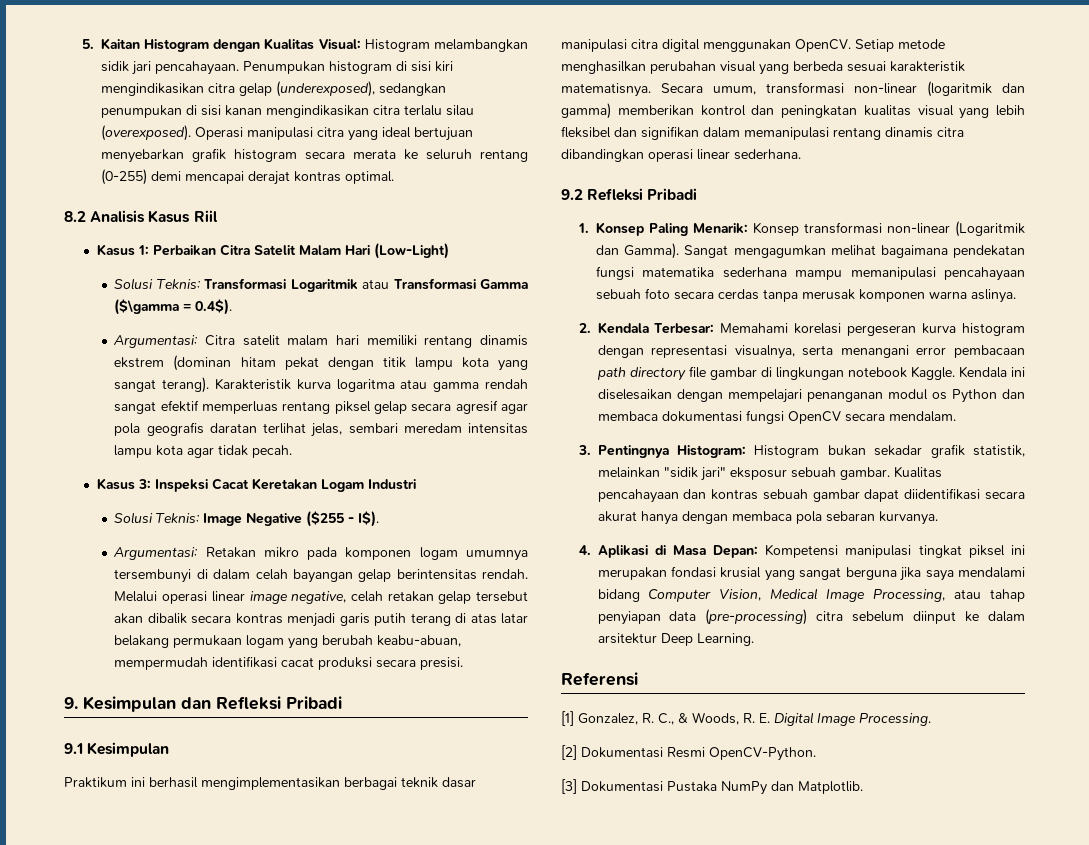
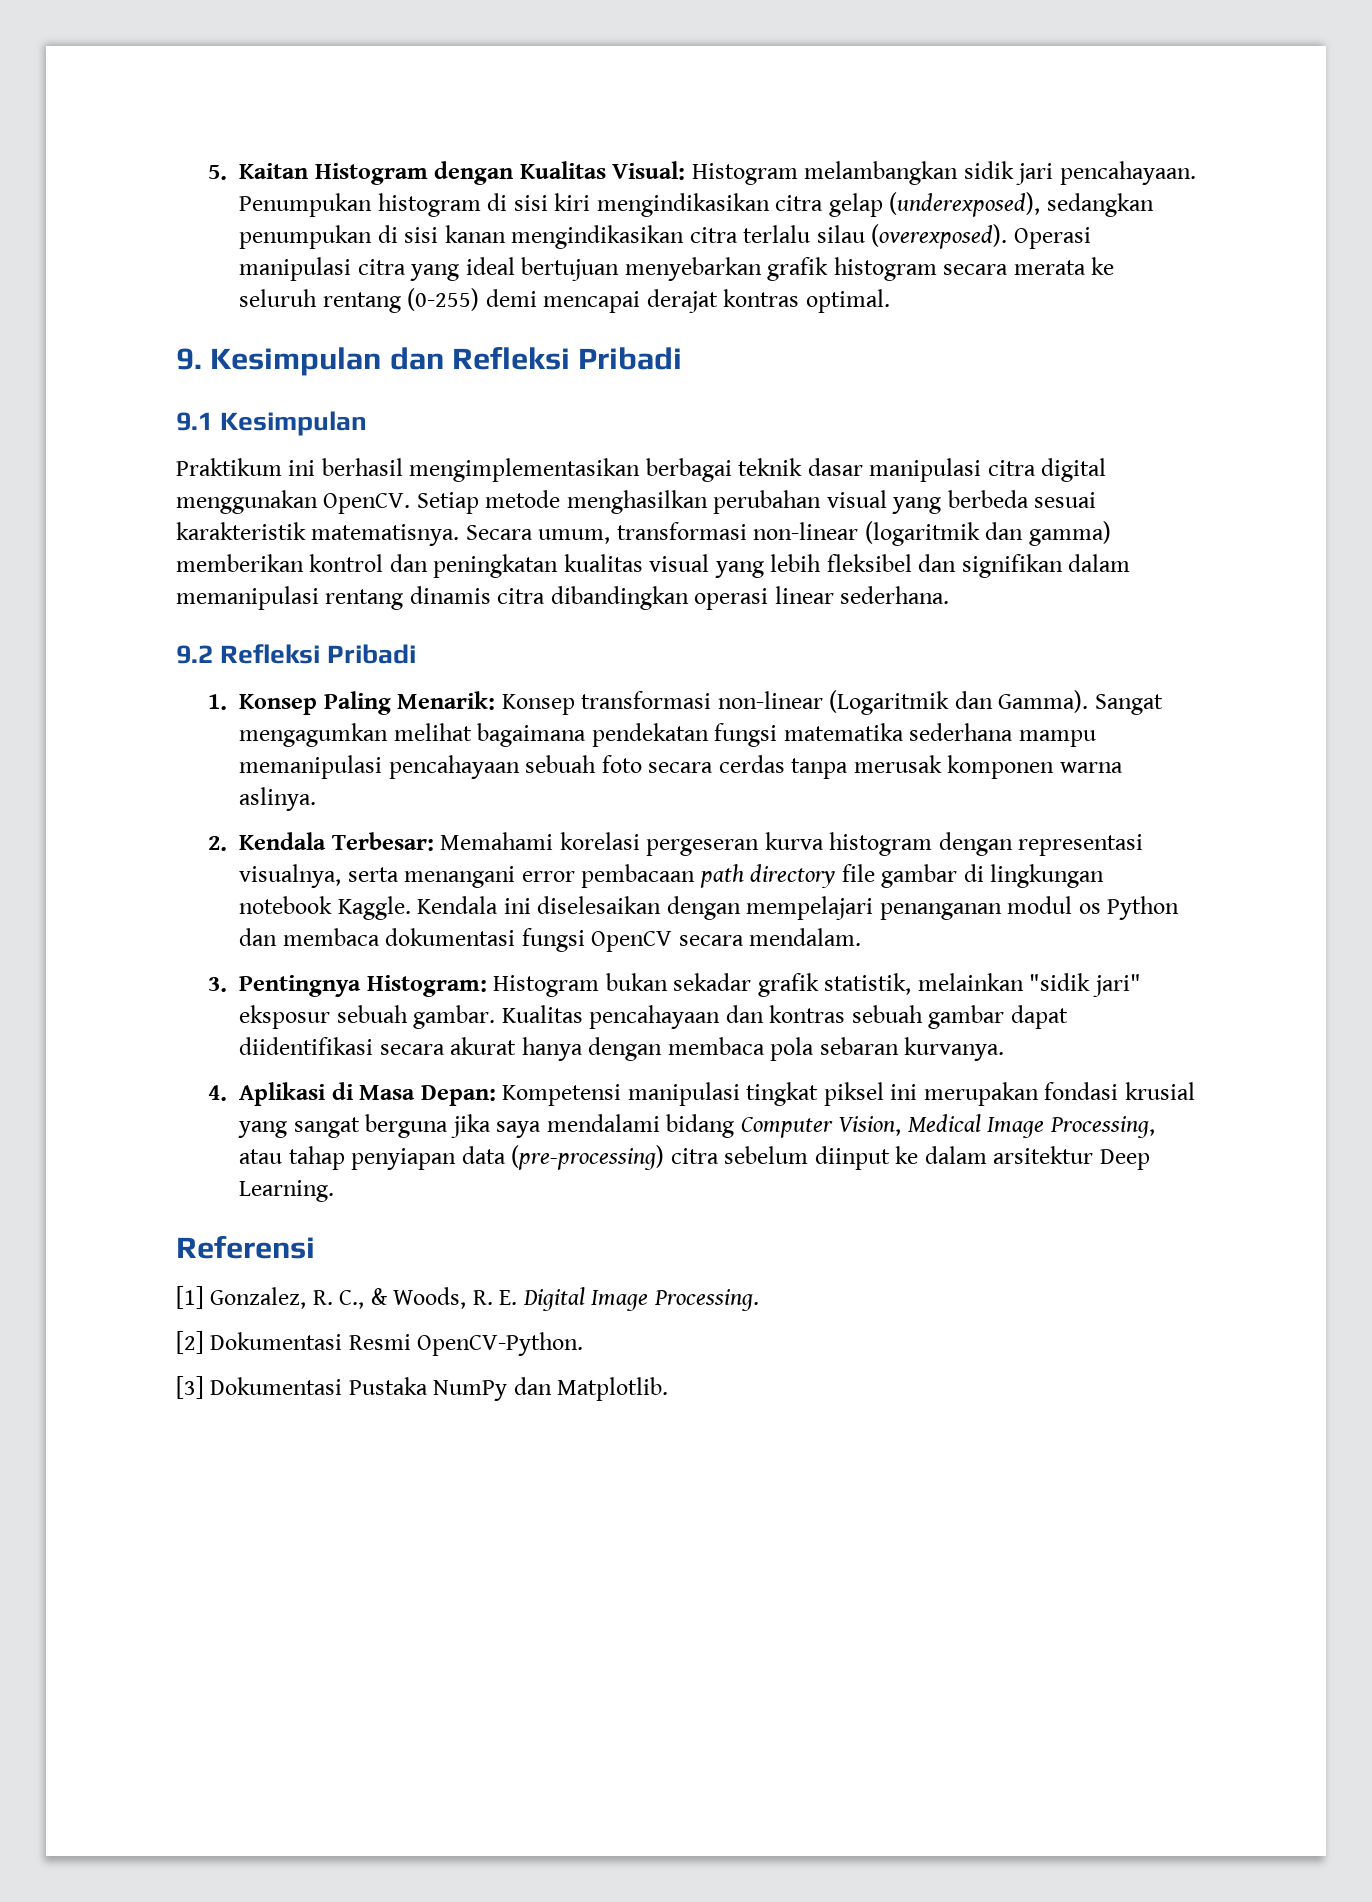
- 8.2 Analisis Kasus Riil
- Kasus 1: Perbaikan Citra Satelit Malam Hari (Low-Light)
- Solusi Teknis: Transformasi Logaritmik atau Transformasi Gamma ($\gamma = 0.4$).
- Argumentasi: Citra satelit malam hari memiliki rentang dinamis ekstrem (dominan hitam pekat dengan titik lampu kota yang sangat terang). Karakteristik kurva logaritma atau gamma rendah sangat efektif memperluas rentang piksel gelap secara agresif agar pola geografis daratan terlihat jelas, sembari meredam intensitas lampu kota agar tidak pecah.
- Kasus 3: Inspeksi Cacat Keretakan Logam Industri
- Solusi Teknis: Image Negative ($255 - I$).
- Argumentasi: Retakan mikro pada komponen logam umumnya tersembunyi di dalam celah bayangan gelap berintensitas rendah. Melalui operasi linear image negative, celah retakan gelap tersebut akan dibalik secara kontras menjadi garis putih terang di atas latar belakang permukaan logam yang berubah keabu-abuan, mempermudah identifikasi cacat produksi secara presisi.

